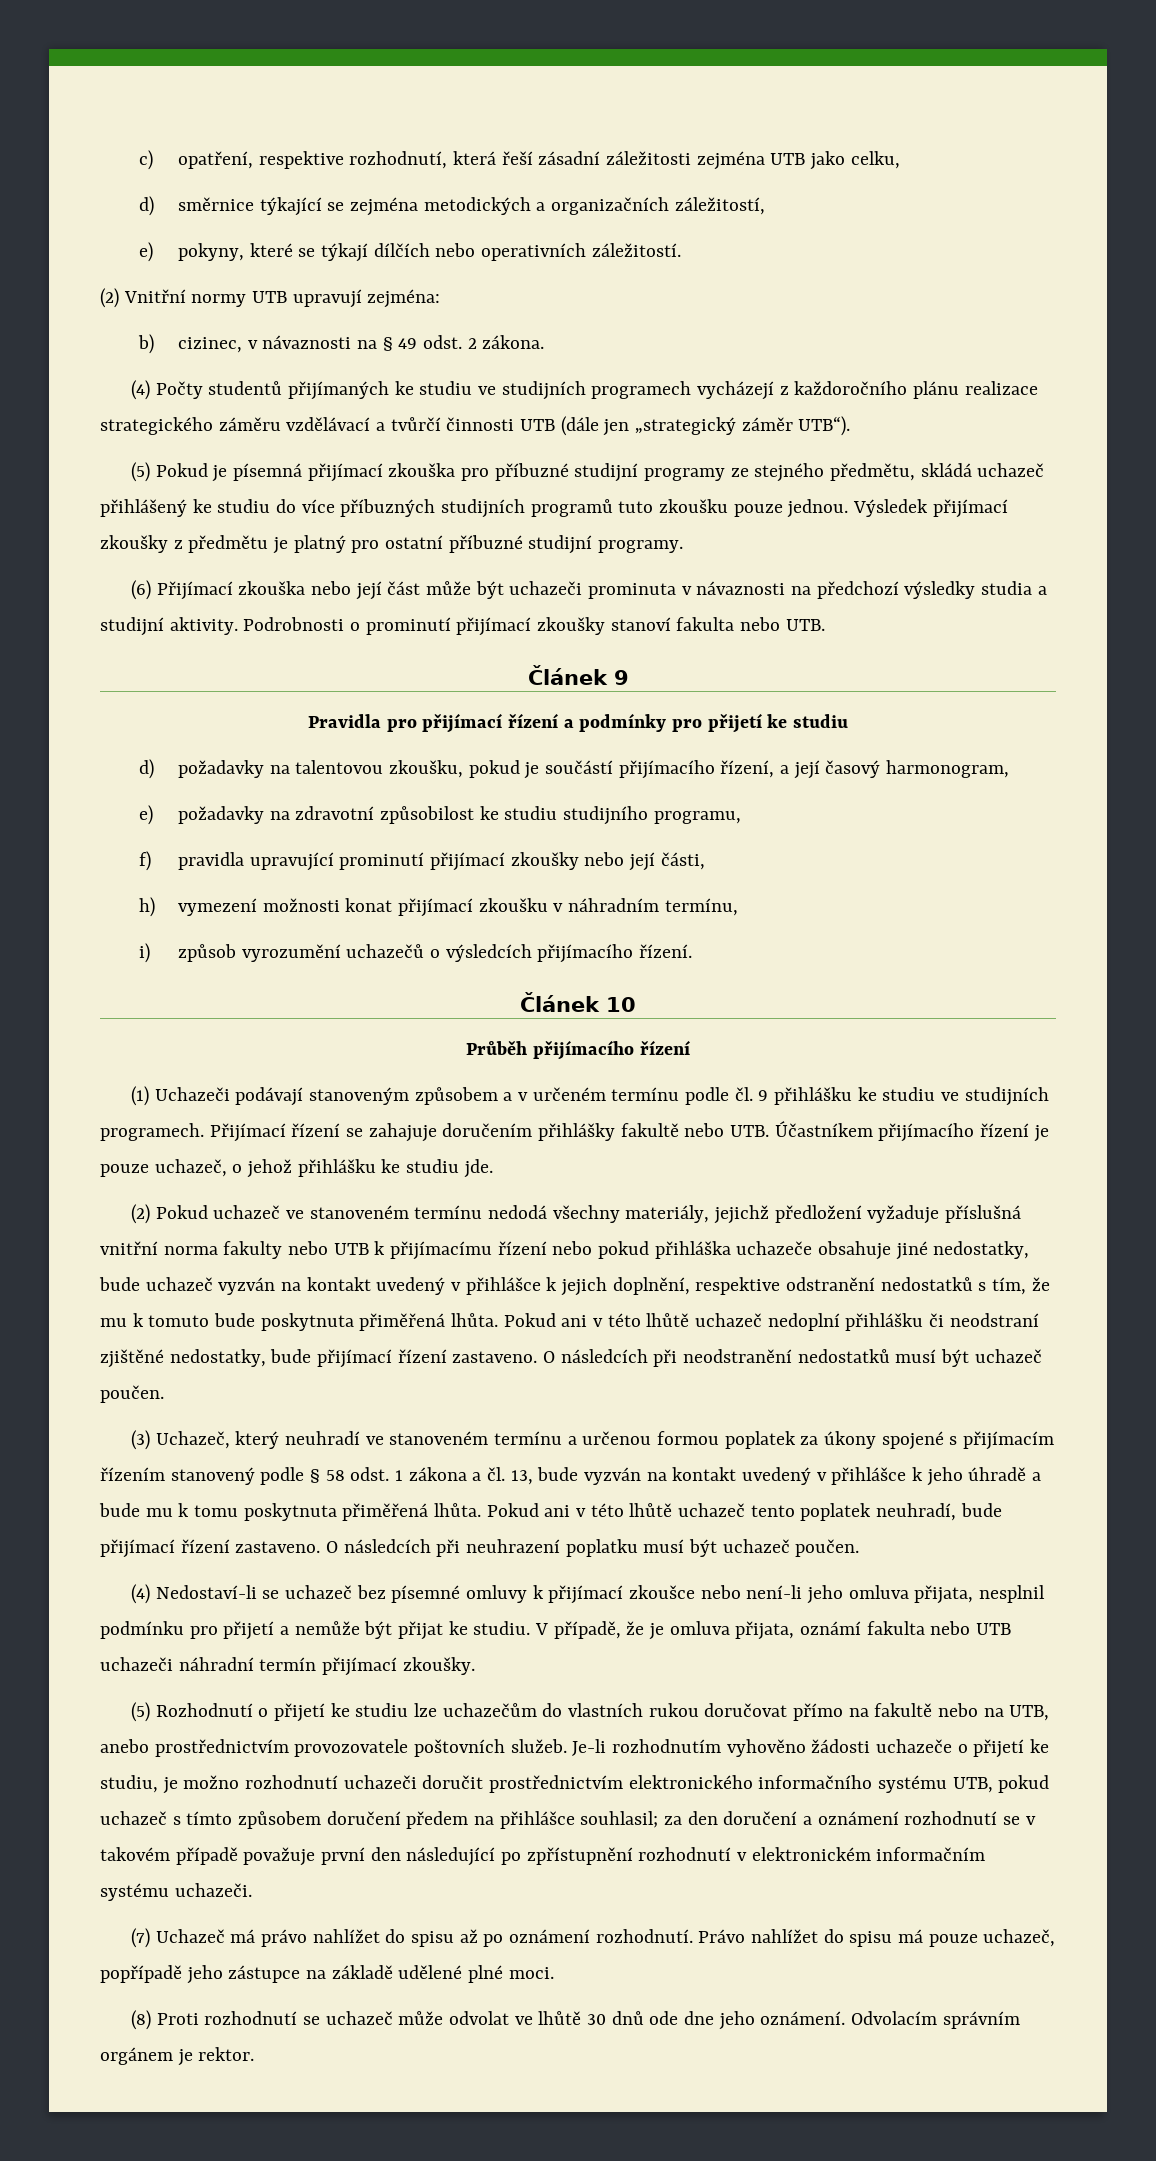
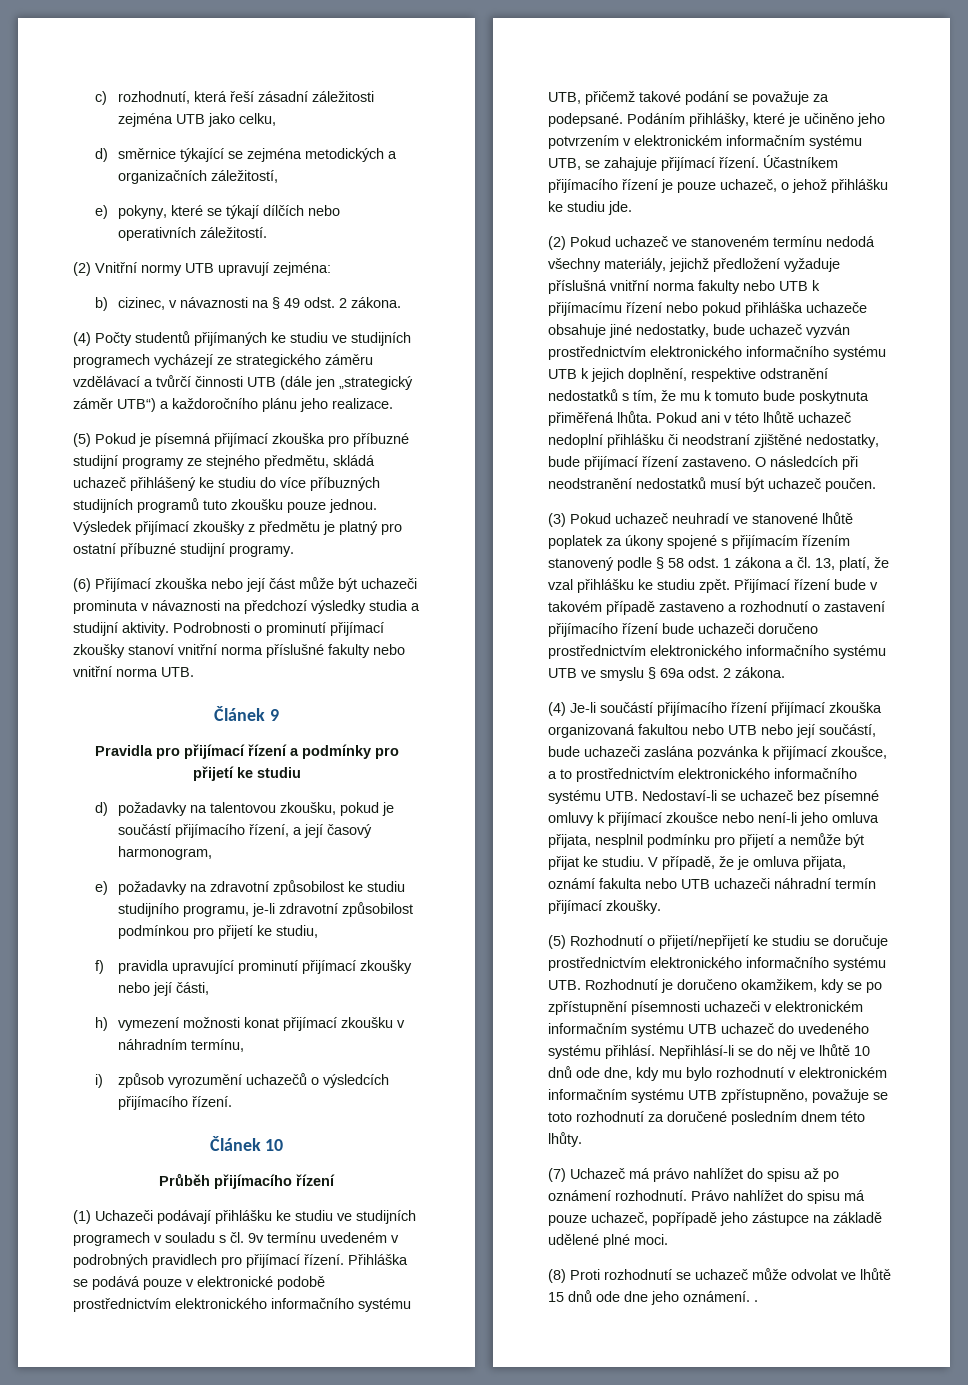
- c) opatření, respektive rozhodnutí, která řeší zásadní záležitosti zejména UTB jako celku,
+ c) rozhodnutí, která řeší zásadní záležitosti zejména UTB jako celku,
- (4) Počty studentů přijímaných ke studiu ve studijních programech vycházejí z každoročního plánu realizace strategického záměru vzdělávací a tvůrčí činnosti UTB (dále jen „strategický záměr UTB“).
+ (4) Počty studentů přijímaných ke studiu ve studijních programech vycházejí ze strategického záměru vzdělávací a tvůrčí činnosti UTB (dále jen „strategický záměr UTB“) a každoročního plánu jeho realizace.
- Podrobnosti o prominutí přijímací zkoušky stanoví fakulta nebo UTB.
+ Podrobnosti o prominutí přijímací zkoušky stanoví vnitřní norma příslušné fakulty nebo vnitřní norma UTB.
- e) požadavky na zdravotní způsobilost ke studiu studijního programu,
+ e) požadavky na zdravotní způsobilost ke studiu studijního programu, je-li zdravotní způsobilost podmínkou pro přijetí ke studiu,
- (1) Uchazeči podávají stanoveným způsobem a v určeném termínu podle čl. 9 přihlášku ke studiu ve studijních programech. Přijímací řízení se zahajuje doručením přihlášky fakultě nebo UTB. Účastníkem přijímacího řízení je pouze uchazeč, o jehož přihlášku ke studiu jde.
+ (1) Uchazeči podávají přihlášku ke studiu ve studijních programech v souladu s čl. 9v termínu uvedeném v podrobných pravidlech pro přijímací řízení. Přihláška se podává pouze v elektronické podobě prostřednictvím elektronického informačního systému UTB, přičemž takové podání se považuje za podepsané. Podáním přihlášky, které je učiněno jeho potvrzením v elektronickém informačním systému UTB, se zahajuje přijímací řízení. Účastníkem přijímacího řízení je pouze uchazeč, o jehož přihlášku ke studiu jde.
- (2) Pokud uchazeč ve stanoveném termínu nedodá všechny materiály, jejichž předložení vyžaduje příslušná vnitřní norma fakulty nebo UTB k přijímacímu řízení nebo pokud přihláška uchazeče obsahuje jiné nedostatky, bude uchazeč vyzván na kontakt uvedený v přihlášce k jejich doplnění, respektive odstranění nedostatků s tím, že mu k tomuto bude poskytnuta přiměřená lhůta.
+ (2) Pokud uchazeč ve stanoveném termínu nedodá všechny materiály, jejichž předložení vyžaduje příslušná vnitřní norma fakulty nebo UTB k přijímacímu řízení nebo pokud přihláška uchazeče obsahuje jiné nedostatky, bude uchazeč vyzván prostřednictvím elektronického informačního systému UTB k jejich doplnění, respektive odstranění nedostatků s tím, že mu k tomuto bude poskytnuta přiměřená lhůta.
- (3) Uchazeč, který neuhradí ve stanoveném termínu a určenou formou poplatek za úkony spojené s přijímacím řízením stanovený podle § 58 odst. 1 zákona a čl. 13, bude vyzván na kontakt uvedený v přihlášce k jeho úhradě a bude mu k tomu poskytnuta přiměřená lhůta. Pokud ani v této lhůtě uchazeč tento poplatek neuhradí, bude přijímací řízení zastaveno. O následcích při neuhrazení poplatku musí být uchazeč poučen.
- (4) Nedostaví-li se uchazeč bez písemné omluvy k přijímací zkoušce nebo není-li jeho omluva přijata, nesplnil podmínku pro přijetí a nemůže být přijat ke studiu.
+ (3) Pokud uchazeč neuhradí ve stanovené lhůtě poplatek za úkony spojené s přijímacím řízením stanovený podle § 58 odst. 1 zákona a čl. 13, platí, že vzal přihlášku ke studiu zpět. Přijímací řízení bude v takovém případě zastaveno a rozhodnutí o zastavení přijímacího řízení bude uchazeči doručeno prostřednictvím elektronického informačního systému UTB ve smyslu § 69a odst. 2 zákona.
+ (4) Je-li součástí přijímacího řízení přijímací zkouška organizovaná fakultou nebo UTB nebo její součástí, bude uchazeči zaslána pozvánka k přijímací zkoušce, a to prostřednictvím elektronického informačního systému UTB. Nedostaví-li se uchazeč bez písemné omluvy k přijímací zkoušce nebo není-li jeho omluva přijata, nesplnil podmínku pro přijetí a nemůže být přijat ke studiu.
- (5) Rozhodnutí o přijetí ke studiu lze uchazečům do vlastních rukou doručovat přímo na fakultě nebo na UTB, anebo prostřednictvím provozovatele poštovních služeb. Je-li rozhodnutím vyhověno žádosti uchazeče o přijetí ke studiu, je možno rozhodnutí uchazeči doručit prostřednictvím elektronického informačního systému UTB, pokud uchazeč s tímto způsobem doručení předem na přihlášce souhlasil; za den doručení a oznámení rozhodnutí se v takovém případě považuje první den následující po zpřístupnění rozhodnutí v elektronickém informačním systému uchazeči.
+ (5) Rozhodnutí o přijetí/nepřijetí ke studiu se doručuje prostřednictvím elektronického informačního systému UTB. Rozhodnutí je doručeno okamžikem, kdy se po zpřístupnění písemnosti uchazeči v elektronickém informačním systému UTB uchazeč do uvedeného systému přihlásí. Nepřihlásí-li se do něj ve lhůtě 10 dnů ode dne, kdy mu bylo rozhodnutí v elektronickém informačním systému UTB zpřístupněno, považuje se toto rozhodnutí za doručené posledním dnem této lhůty.
- (8) Proti rozhodnutí se uchazeč může odvolat ve lhůtě 30 dnů ode dne jeho oznámení. Odvolacím správním orgánem je rektor.
+ (8) Proti rozhodnutí se uchazeč může odvolat ve lhůtě 15 dnů ode dne jeho oznámení. .

